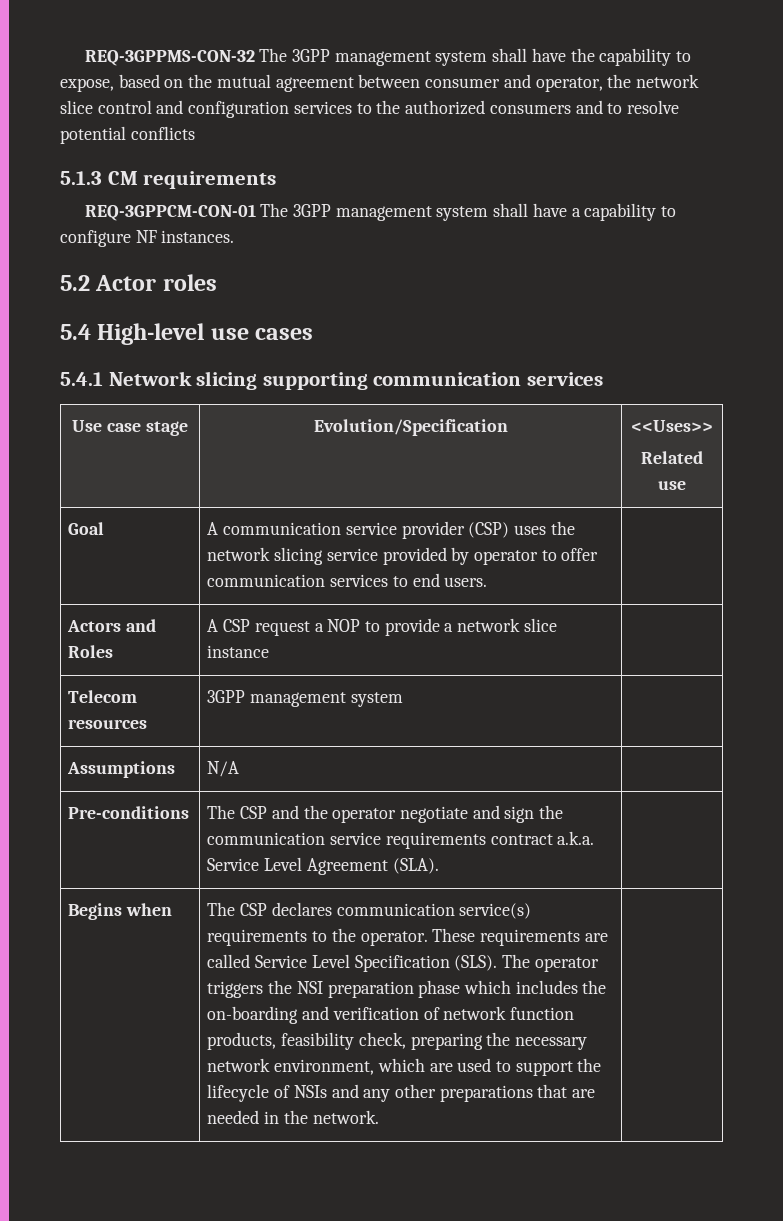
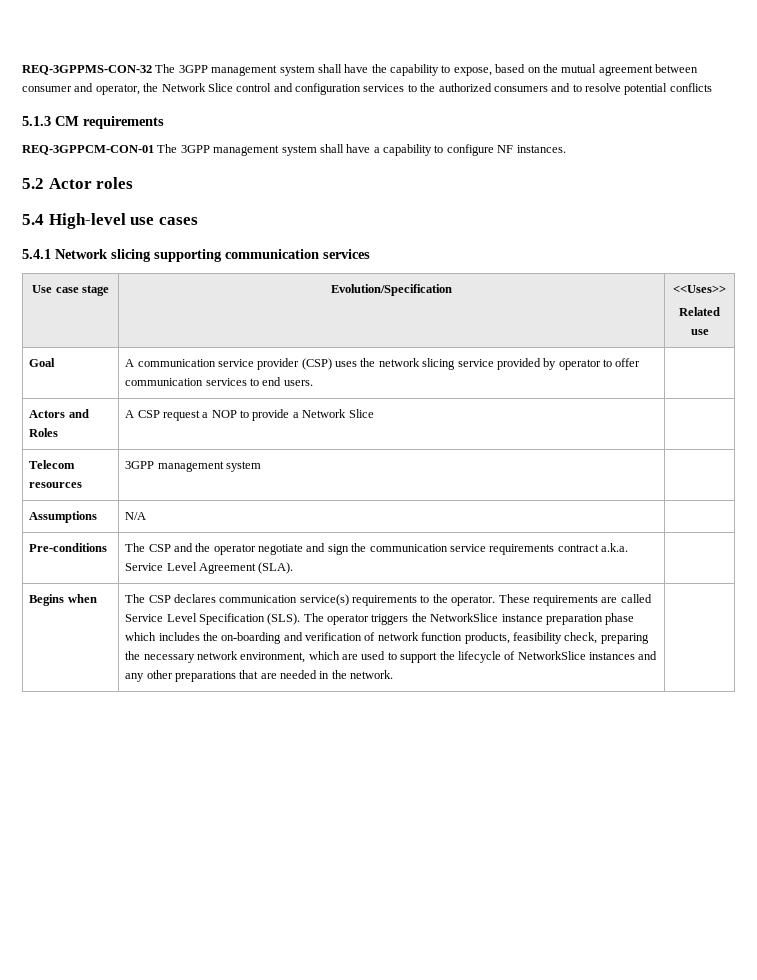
- REQ-3GPPMS-CON-32 The 3GPP management system shall have the capability to expose, based on the mutual agreement between consumer and operator, the network slice control and configuration services to the authorized consumers and to resolve potential conflicts
+ REQ-3GPPMS-CON-32 The 3GPP management system shall have the capability to expose, based on the mutual agreement between consumer and operator, the Network Slice control and configuration services to the authorized consumers and to resolve potential conflicts
- Actors and Roles | A CSP request a NOP to provide a network slice instance |
+ Actors and Roles | A CSP request a NOP to provide a Network Slice |
- The operator triggers the NSI preparation phase which includes the on-boarding and verification of network function products, feasibility check, preparing the necessary network environment, which are used to support the lifecycle of NSIs and any other preparations that are needed in the network.
+ The operator triggers the NetworkSlice instance preparation phase which includes the on-boarding and verification of network function products, feasibility check, preparing the necessary network environment, which are used to support the lifecycle of NetworkSlice instances and any other preparations that are needed in the network.

